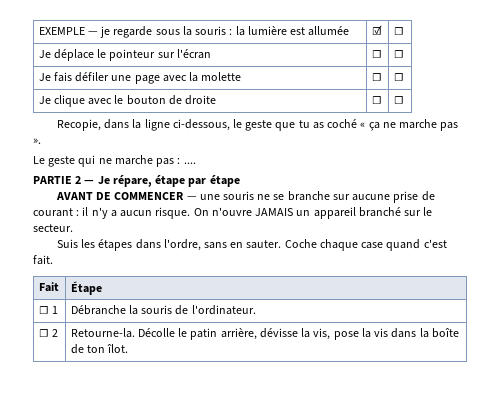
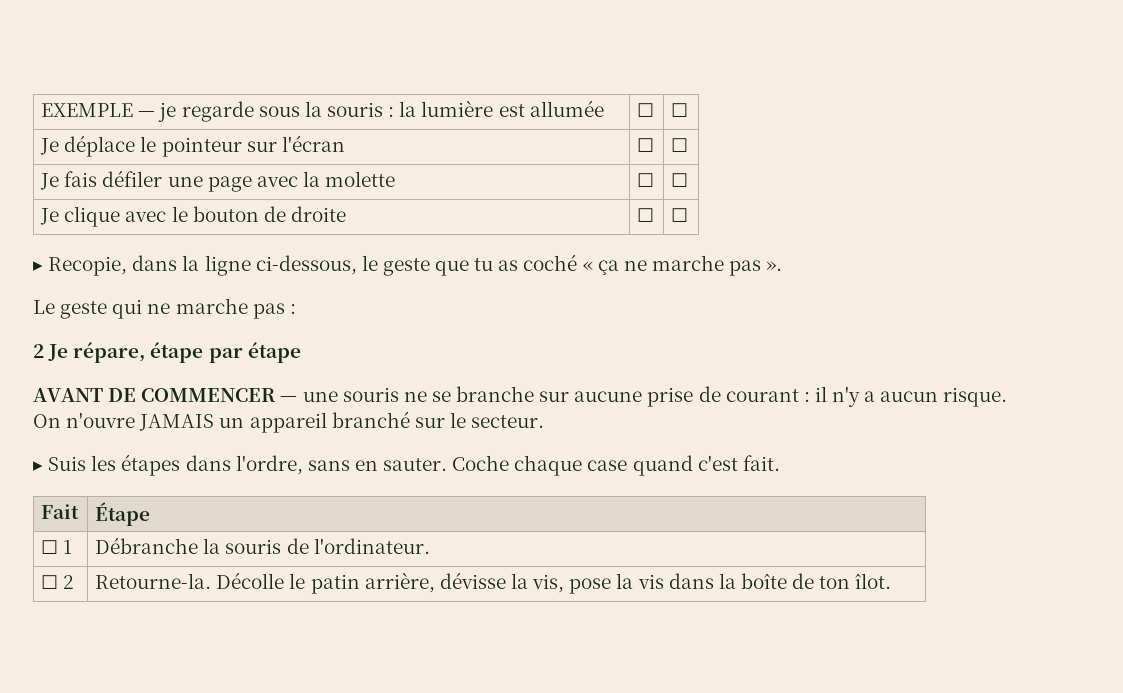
- EXEMPLE — je regarde sous la souris : la lumière est allumée | ☑ | ☐
+ EXEMPLE — je regarde sous la souris : la lumière est allumée | ☐ | ☐
- Recopie, dans la ligne ci-dessous, le geste que tu as coché « ça ne marche pas ».
+ ▸ Recopie, dans la ligne ci-dessous, le geste que tu as coché « ça ne marche pas ».
- Le geste qui ne marche pas : ....
- PARTIE 2 — Je répare, étape par étape
+ Le geste qui ne marche pas :
+ 2 Je répare, étape par étape
- Suis les étapes dans l'ordre, sans en sauter.
+ ▸ Suis les étapes dans l'ordre, sans en sauter.

